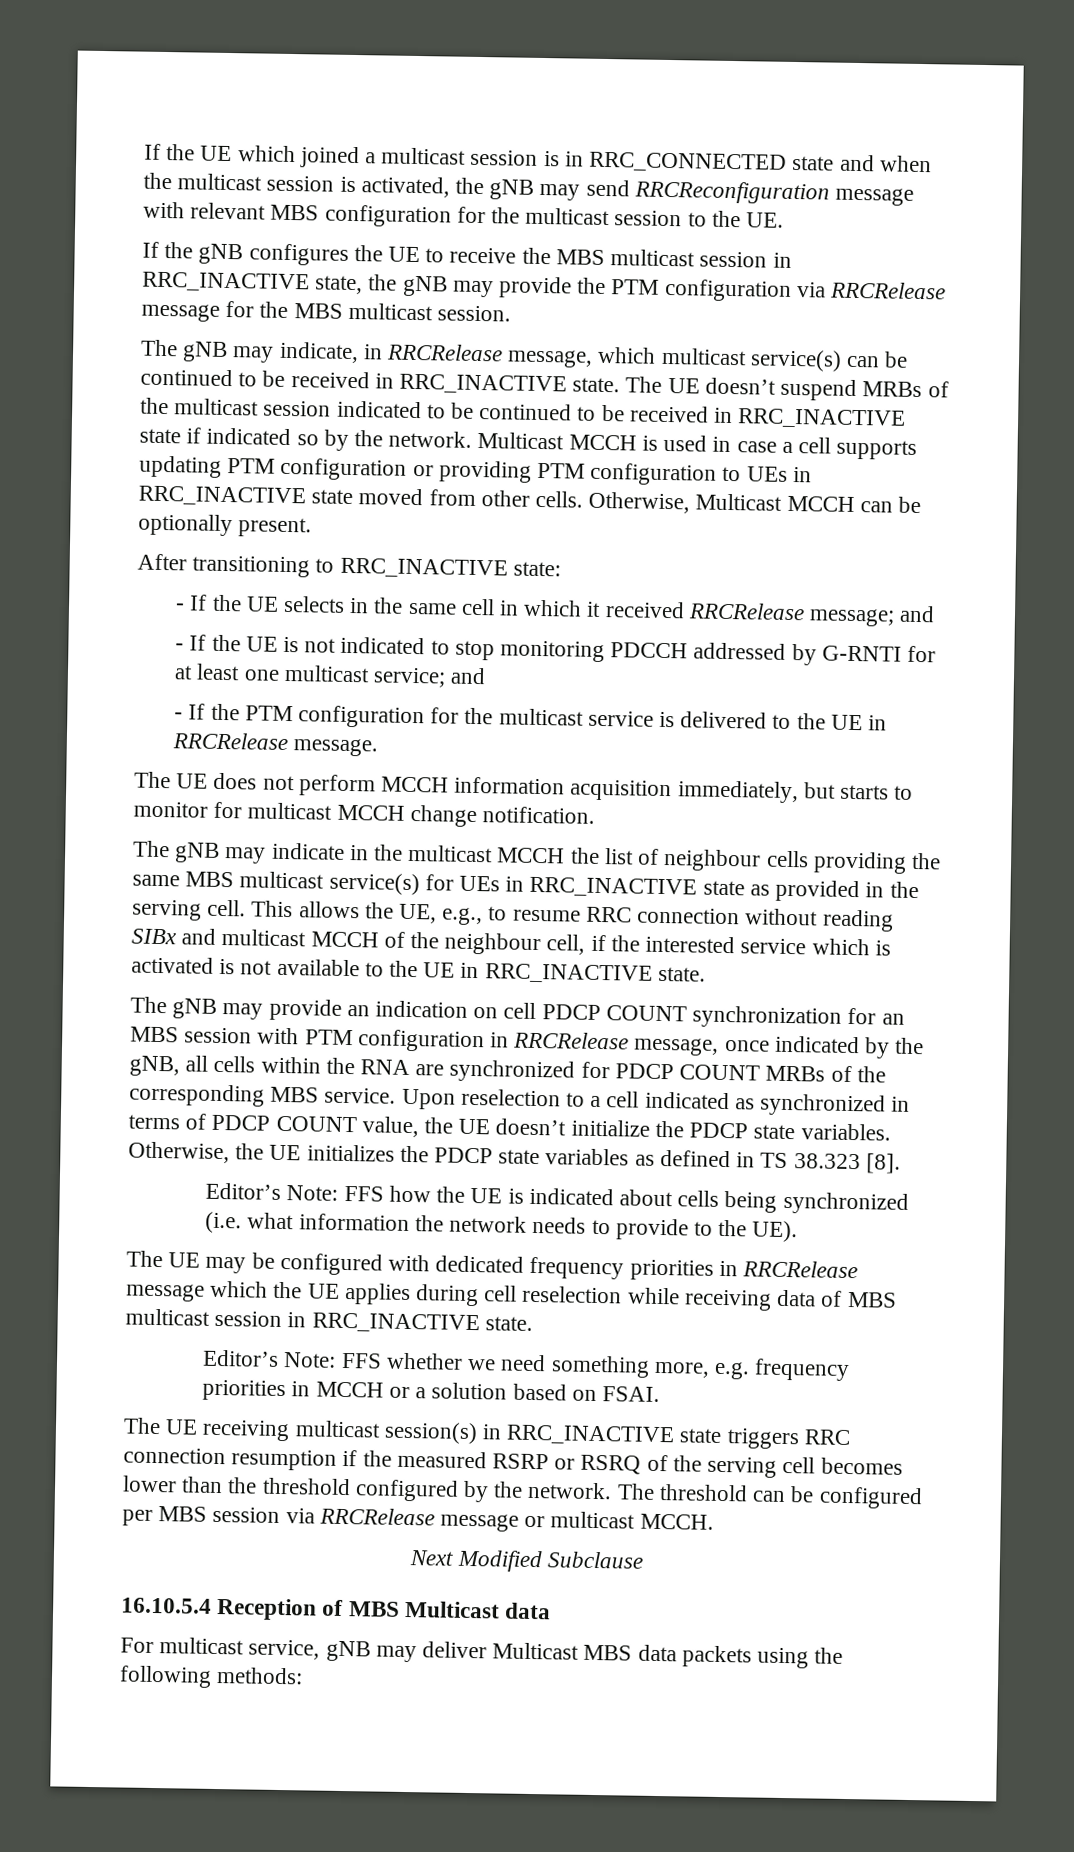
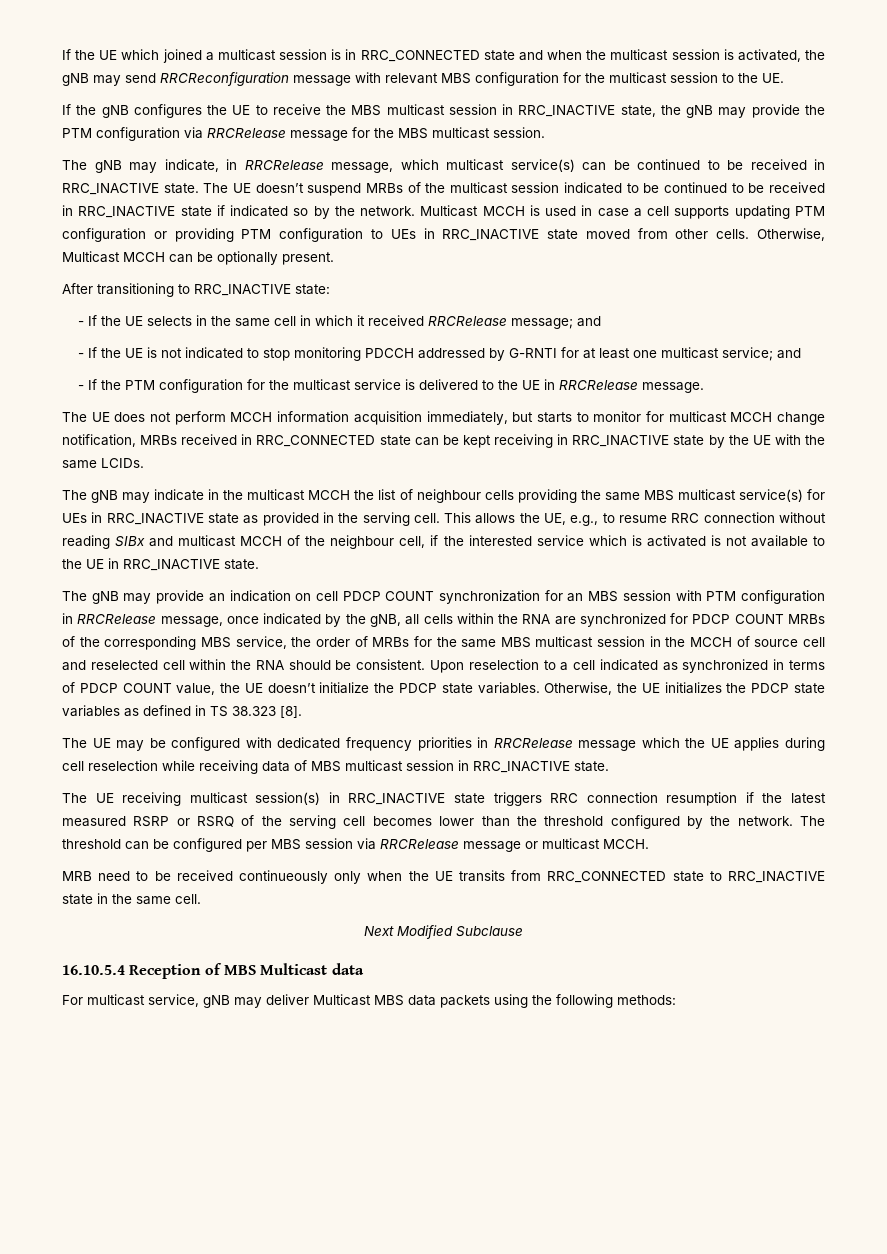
- The UE does not perform MCCH information acquisition immediately, but starts to monitor for multicast MCCH change notification.
+ The UE does not perform MCCH information acquisition immediately, but starts to monitor for multicast MCCH change notification, MRBs received in RRC_CONNECTED state can be kept receiving in RRC_INACTIVE state by the UE with the same LCIDs.
- The gNB may provide an indication on cell PDCP COUNT synchronization for an MBS session with PTM configuration in RRCRelease message, once indicated by the gNB, all cells within the RNA are synchronized for PDCP COUNT MRBs of the corresponding MBS service.
+ The gNB may provide an indication on cell PDCP COUNT synchronization for an MBS session with PTM configuration in RRCRelease message, once indicated by the gNB, all cells within the RNA are synchronized for PDCP COUNT MRBs of the corresponding MBS service, the order of MRBs for the same MBS multicast session in the MCCH of source cell and reselected cell within the RNA should be consistent.
- Editor’s Note: FFS how the UE is indicated about cells being synchronized (i.e. what information the network needs to provide to the UE).
- Editor’s Note: FFS whether we need something more, e.g. frequency priorities in MCCH or a solution based on FSAI.
- The UE receiving multicast session(s) in RRC_INACTIVE state triggers RRC connection resumption if the measured RSRP or RSRQ of the serving cell becomes lower than the threshold configured by the network.
+ The UE receiving multicast session(s) in RRC_INACTIVE state triggers RRC connection resumption if the latest measured RSRP or RSRQ of the serving cell becomes lower than the threshold configured by the network.
+ MRB need to be received continueously only when the UE transits from RRC_CONNECTED state to RRC_INACTIVE state in the same cell.

